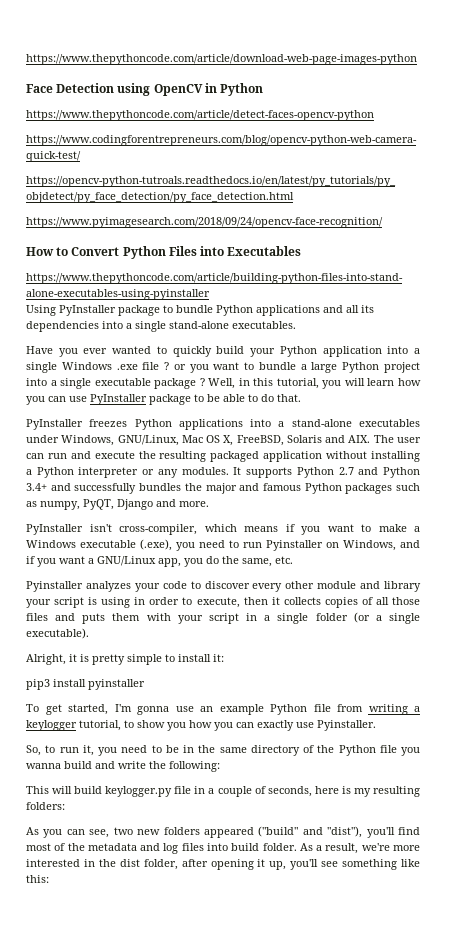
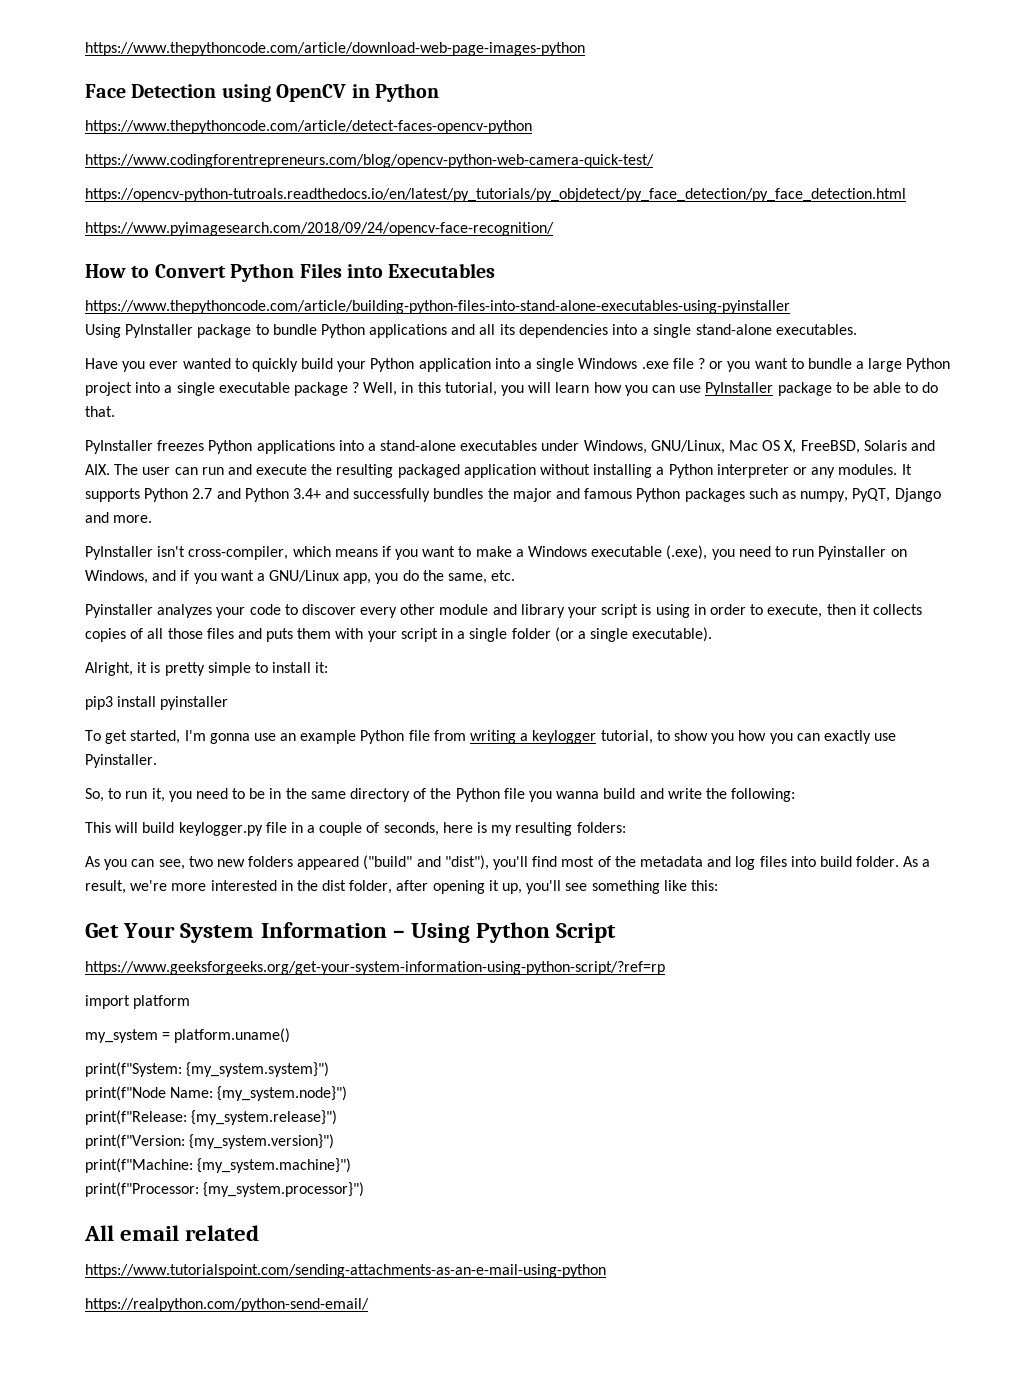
+ Get Your System Information – Using Python Script
+ https://www.geeksforgeeks.org/get-your-system-information-using-python-script/?ref=rp
+ import platform
+ my_system = platform.uname()
+ print(f"System: {my_system.system}")
+ print(f"Node Name: {my_system.node}")
+ print(f"Release: {my_system.release}")
+ print(f"Version: {my_system.version}")
+ print(f"Machine: {my_system.machine}")
+ print(f"Processor: {my_system.processor}")
+ All email related
+ https://www.tutorialspoint.com/sending-attachments-as-an-e-mail-using-python
+ https://realpython.com/python-send-email/

